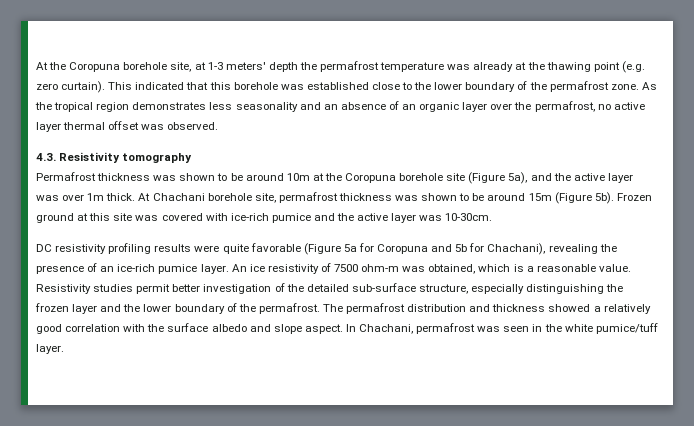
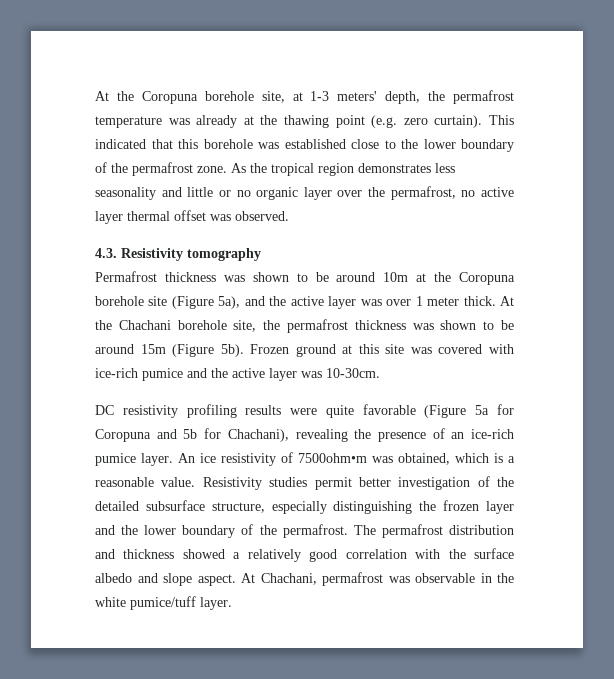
- At the Coropuna borehole site, at 1-3 meters' depth the permafrost temperature was already at the thawing point (e.g. zero curtain).
+ At the Coropuna borehole site, at 1-3 meters' depth, the permafrost temperature was already at the thawing point (e.g. zero curtain).
- As the tropical region demonstrates less seasonality and an absence of an organic layer over the permafrost, no active layer thermal offset was observed.
+ As the tropical region demonstrates less seasonality and little or no organic layer over the permafrost, no active layer thermal offset was observed.
- Permafrost thickness was shown to be around 10m at the Coropuna borehole site (Figure 5a), and the active layer was over 1m thick.
+ Permafrost thickness was shown to be around 10m at the Coropuna borehole site (Figure 5a), and the active layer was over 1 meter thick.
- At Chachani borehole site, permafrost thickness was shown to be around 15m (Figure 5b).
+ At the Chachani borehole site, the permafrost thickness was shown to be around 15m (Figure 5b).
- An ice resistivity of 7500 ohm-m was obtained, which is a reasonable value.
+ An ice resistivity of 7500ohm•m was obtained, which is a reasonable value.
- Resistivity studies permit better investigation of the detailed sub-surface structure, especially distinguishing the frozen layer and the lower boundary of the permafrost.
+ Resistivity studies permit better investigation of the detailed subsurface structure, especially distinguishing the frozen layer and the lower boundary of the permafrost.
- In Chachani, permafrost was seen in the white pumice/tuff layer.
+ At Chachani, permafrost was observable in the white pumice/tuff layer.

